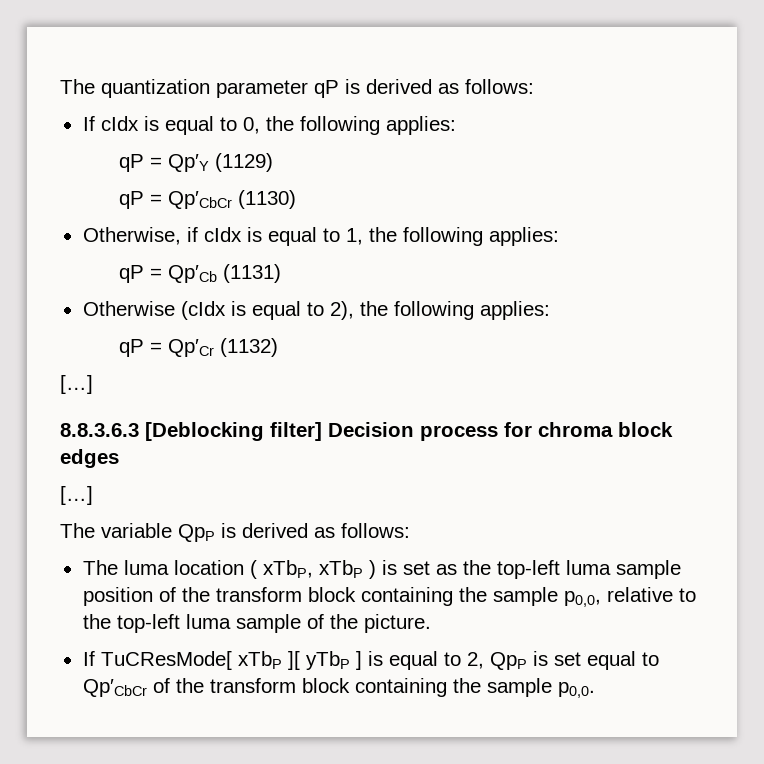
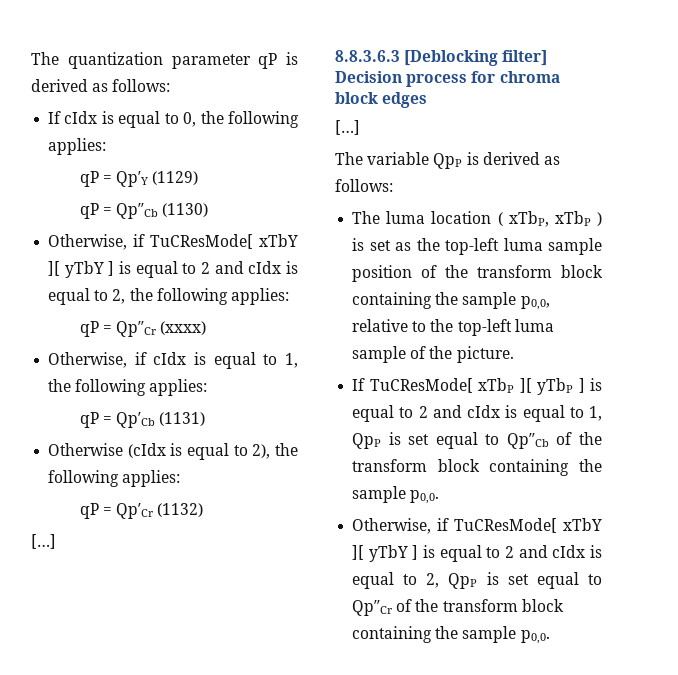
- qP = Qp′CbCr (1130)
+ qP = Qp′′Cb (1130)
+ Otherwise, if TuCResMode[ xTbY ][ yTbY ] is equal to 2 and cIdx is equal to 2, the following applies:
+ qP = Qp′′Cr (xxxx)
- If TuCResMode[ xTbP ][ yTbP ] is equal to 2, QpP is set equal to Qp′CbCr of the transform block containing the sample p0,0.
+ If TuCResMode[ xTbP ][ yTbP ] is equal to 2 and cIdx is equal to 1, QpP is set equal to Qp′′Cb of the transform block containing the sample p0,0.
+ Otherwise, if TuCResMode[ xTbY ][ yTbY ] is equal to 2 and cIdx is equal to 2, QpP is set equal to Qp′′Cr of the transform block containing the sample p0,0.

